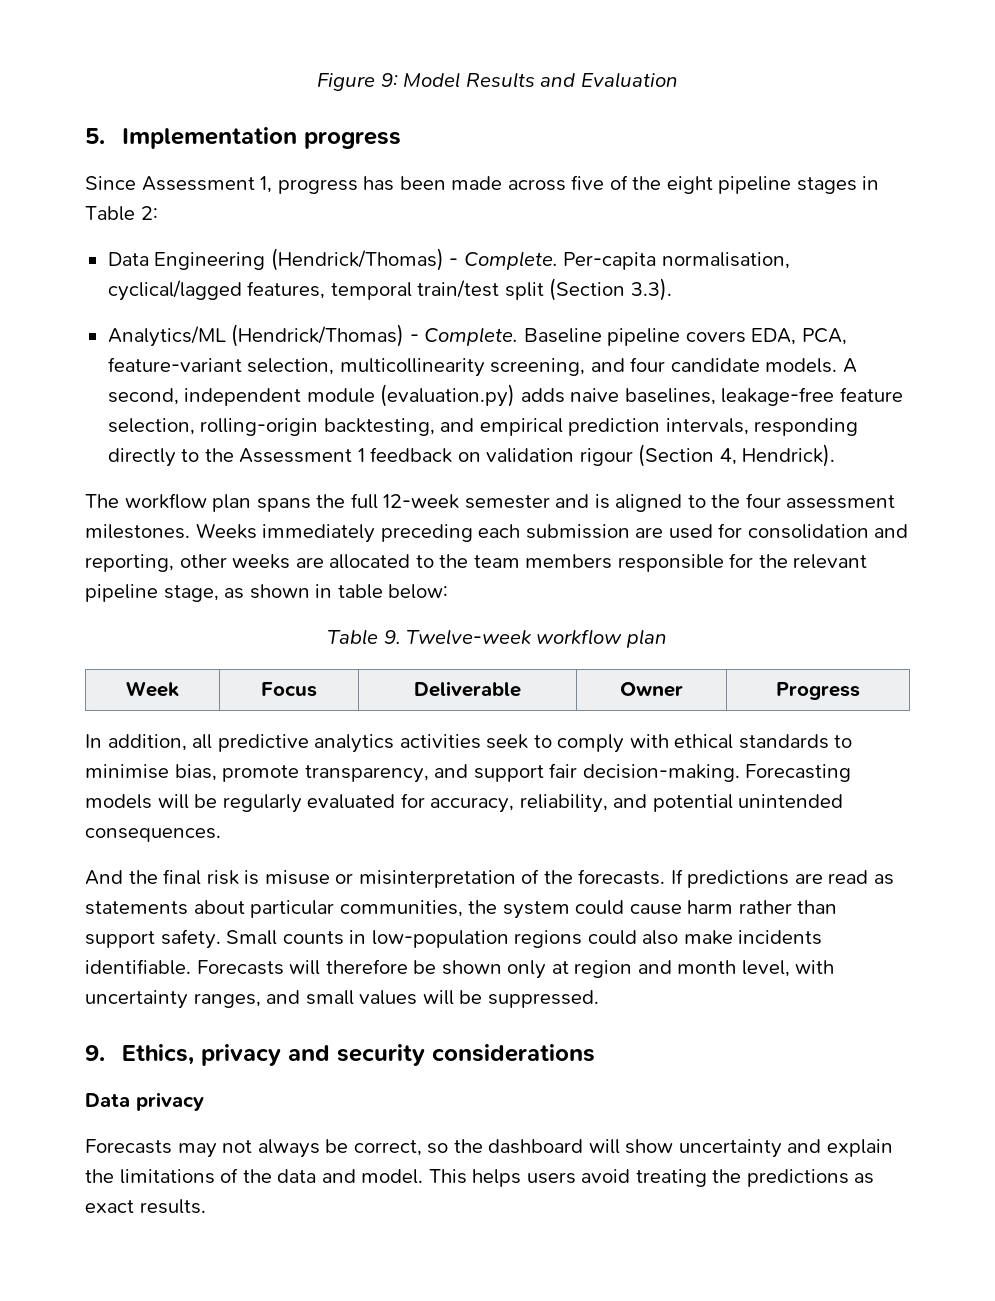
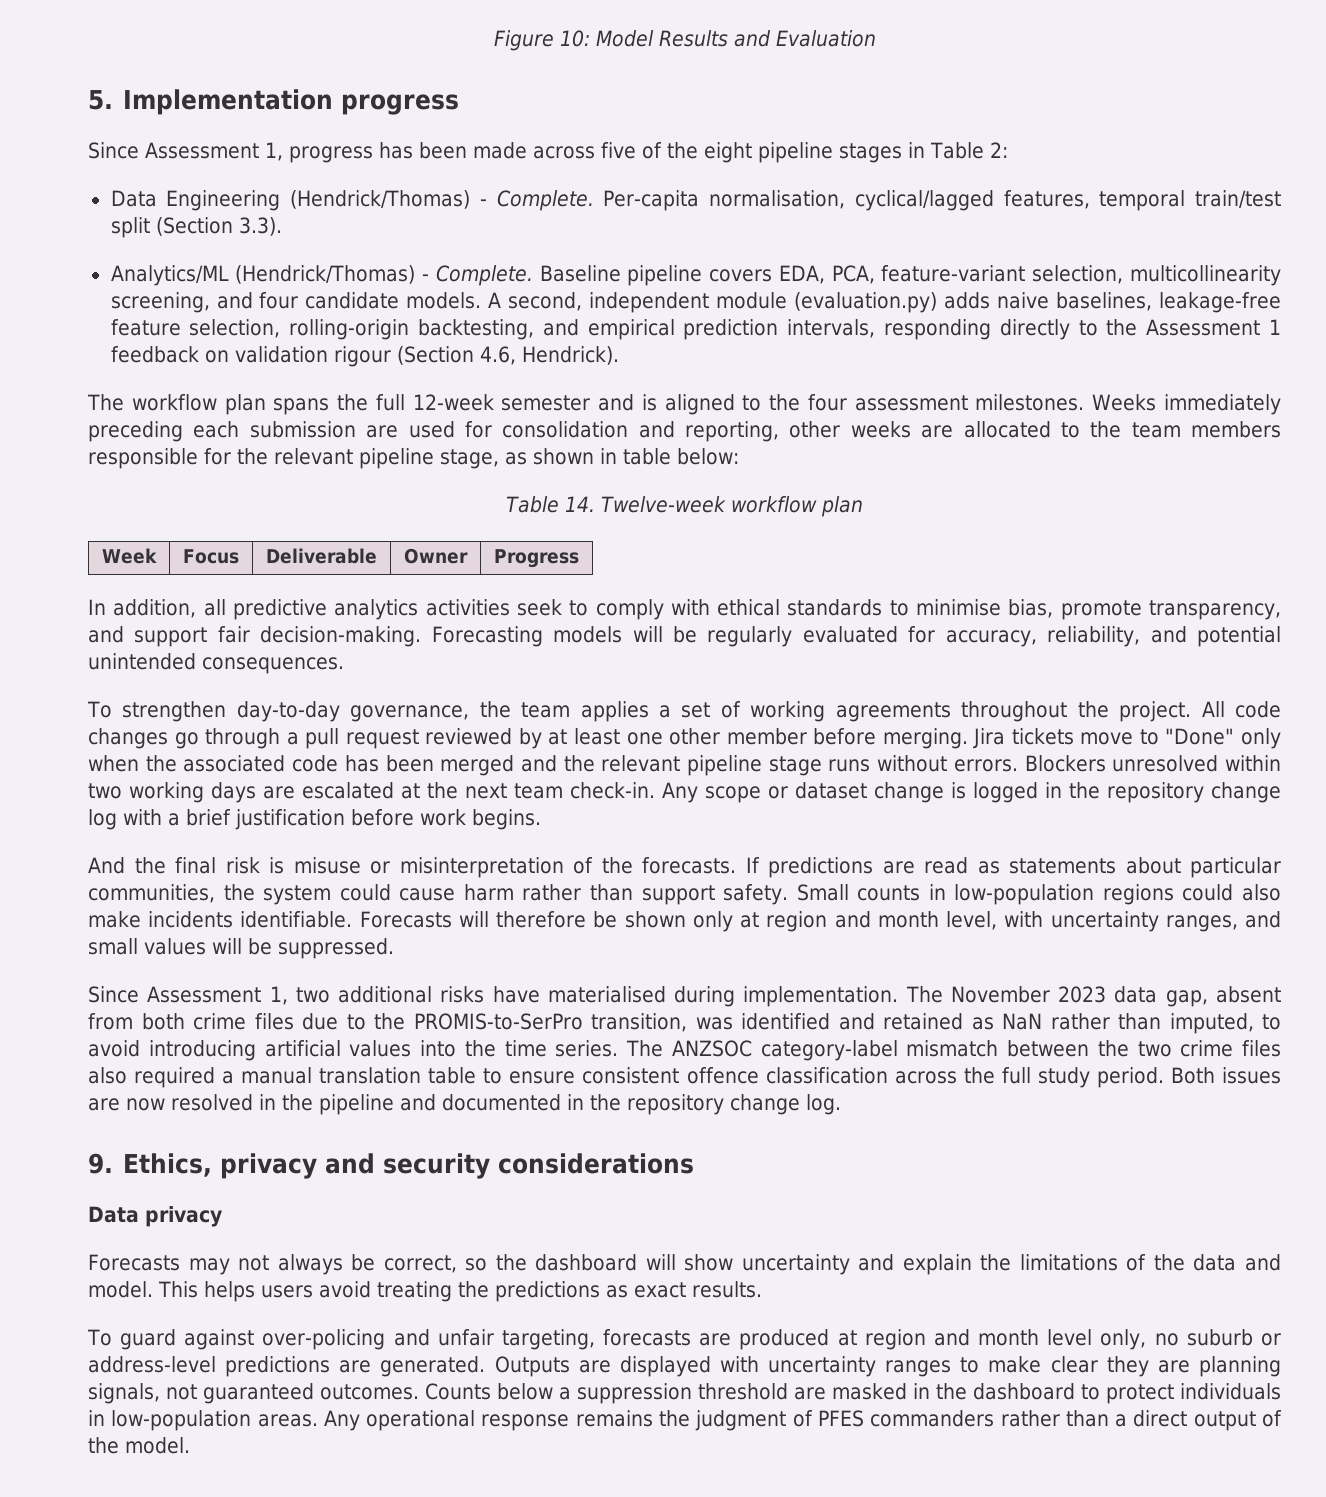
- Figure 9: Model Results and Evaluation
+ Figure 10: Model Results and Evaluation
- A second, independent module (evaluation.py) adds naive baselines, leakage-free feature selection, rolling-origin backtesting, and empirical prediction intervals, responding directly to the Assessment 1 feedback on validation rigour (Section 4, Hendrick).
+ A second, independent module (evaluation.py) adds naive baselines, leakage-free feature selection, rolling-origin backtesting, and empirical prediction intervals, responding directly to the Assessment 1 feedback on validation rigour (Section 4.6, Hendrick).
- Table 9. Twelve-week workflow plan
+ Table 14. Twelve-week workflow plan
+ To strengthen day-to-day governance, the team applies a set of working agreements throughout the project. All code changes go through a pull request reviewed by at least one other member before merging. Jira tickets move to "Done" only when the associated code has been merged and the relevant pipeline stage runs without errors. Blockers unresolved within two working days are escalated at the next team check-in. Any scope or dataset change is logged in the repository change log with a brief justification before work begins.
+ Since Assessment 1, two additional risks have materialised during implementation. The November 2023 data gap, absent from both crime files due to the PROMIS-to-SerPro transition, was identified and retained as NaN rather than imputed, to avoid introducing artificial values into the time series. The ANZSOC category-label mismatch between the two crime files also required a manual translation table to ensure consistent offence classification across the full study period. Both issues are now resolved in the pipeline and documented in the repository change log.
+ To guard against over-policing and unfair targeting, forecasts are produced at region and month level only, no suburb or address-level predictions are generated. Outputs are displayed with uncertainty ranges to make clear they are planning signals, not guaranteed outcomes. Counts below a suppression threshold are masked in the dashboard to protect individuals in low-population areas. Any operational response remains the judgment of PFES commanders rather than a direct output of the model.

